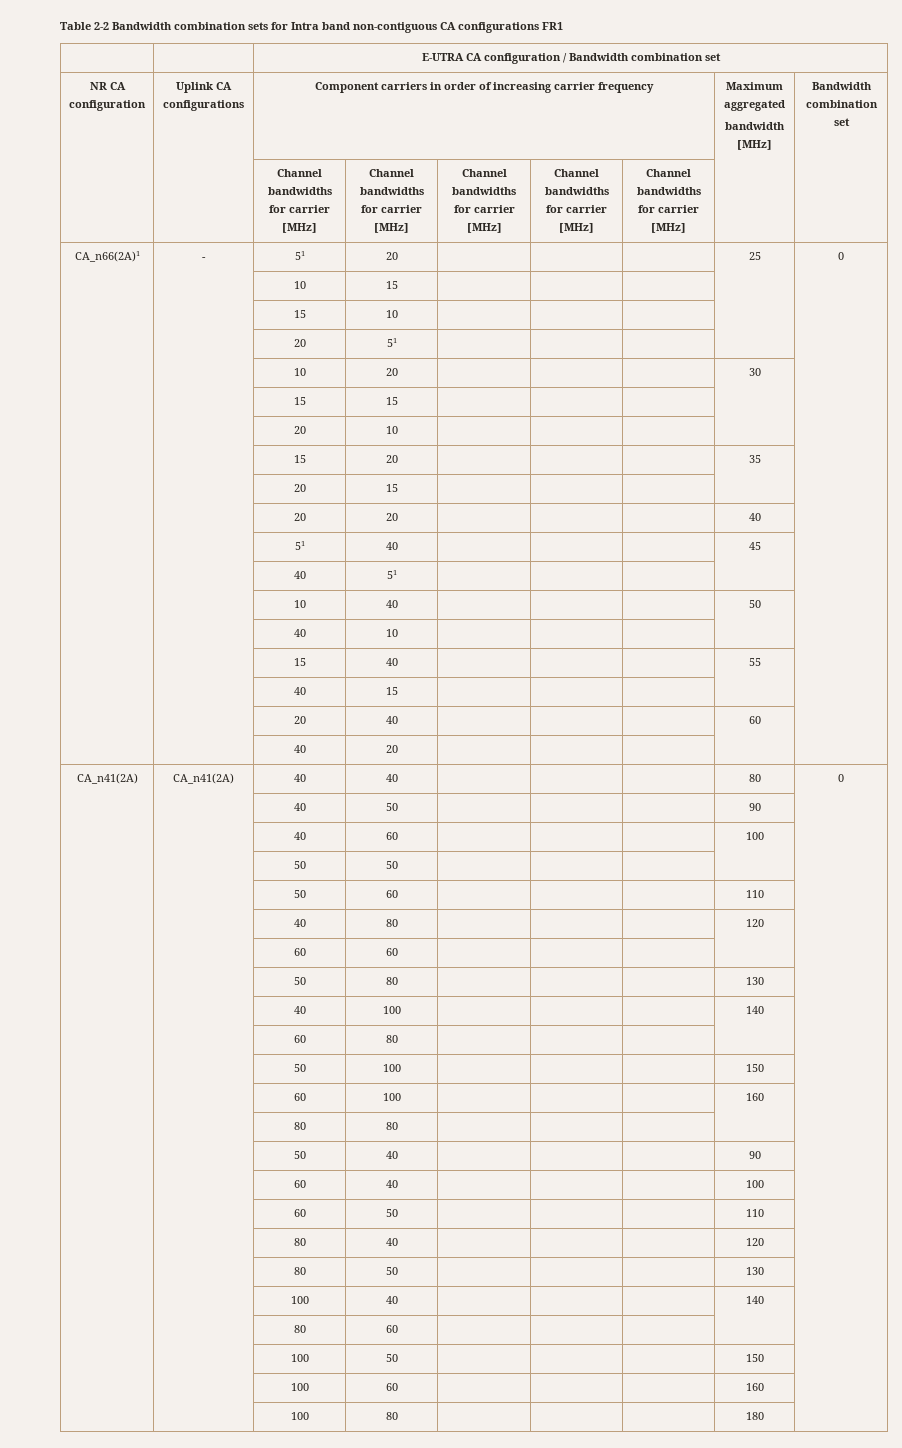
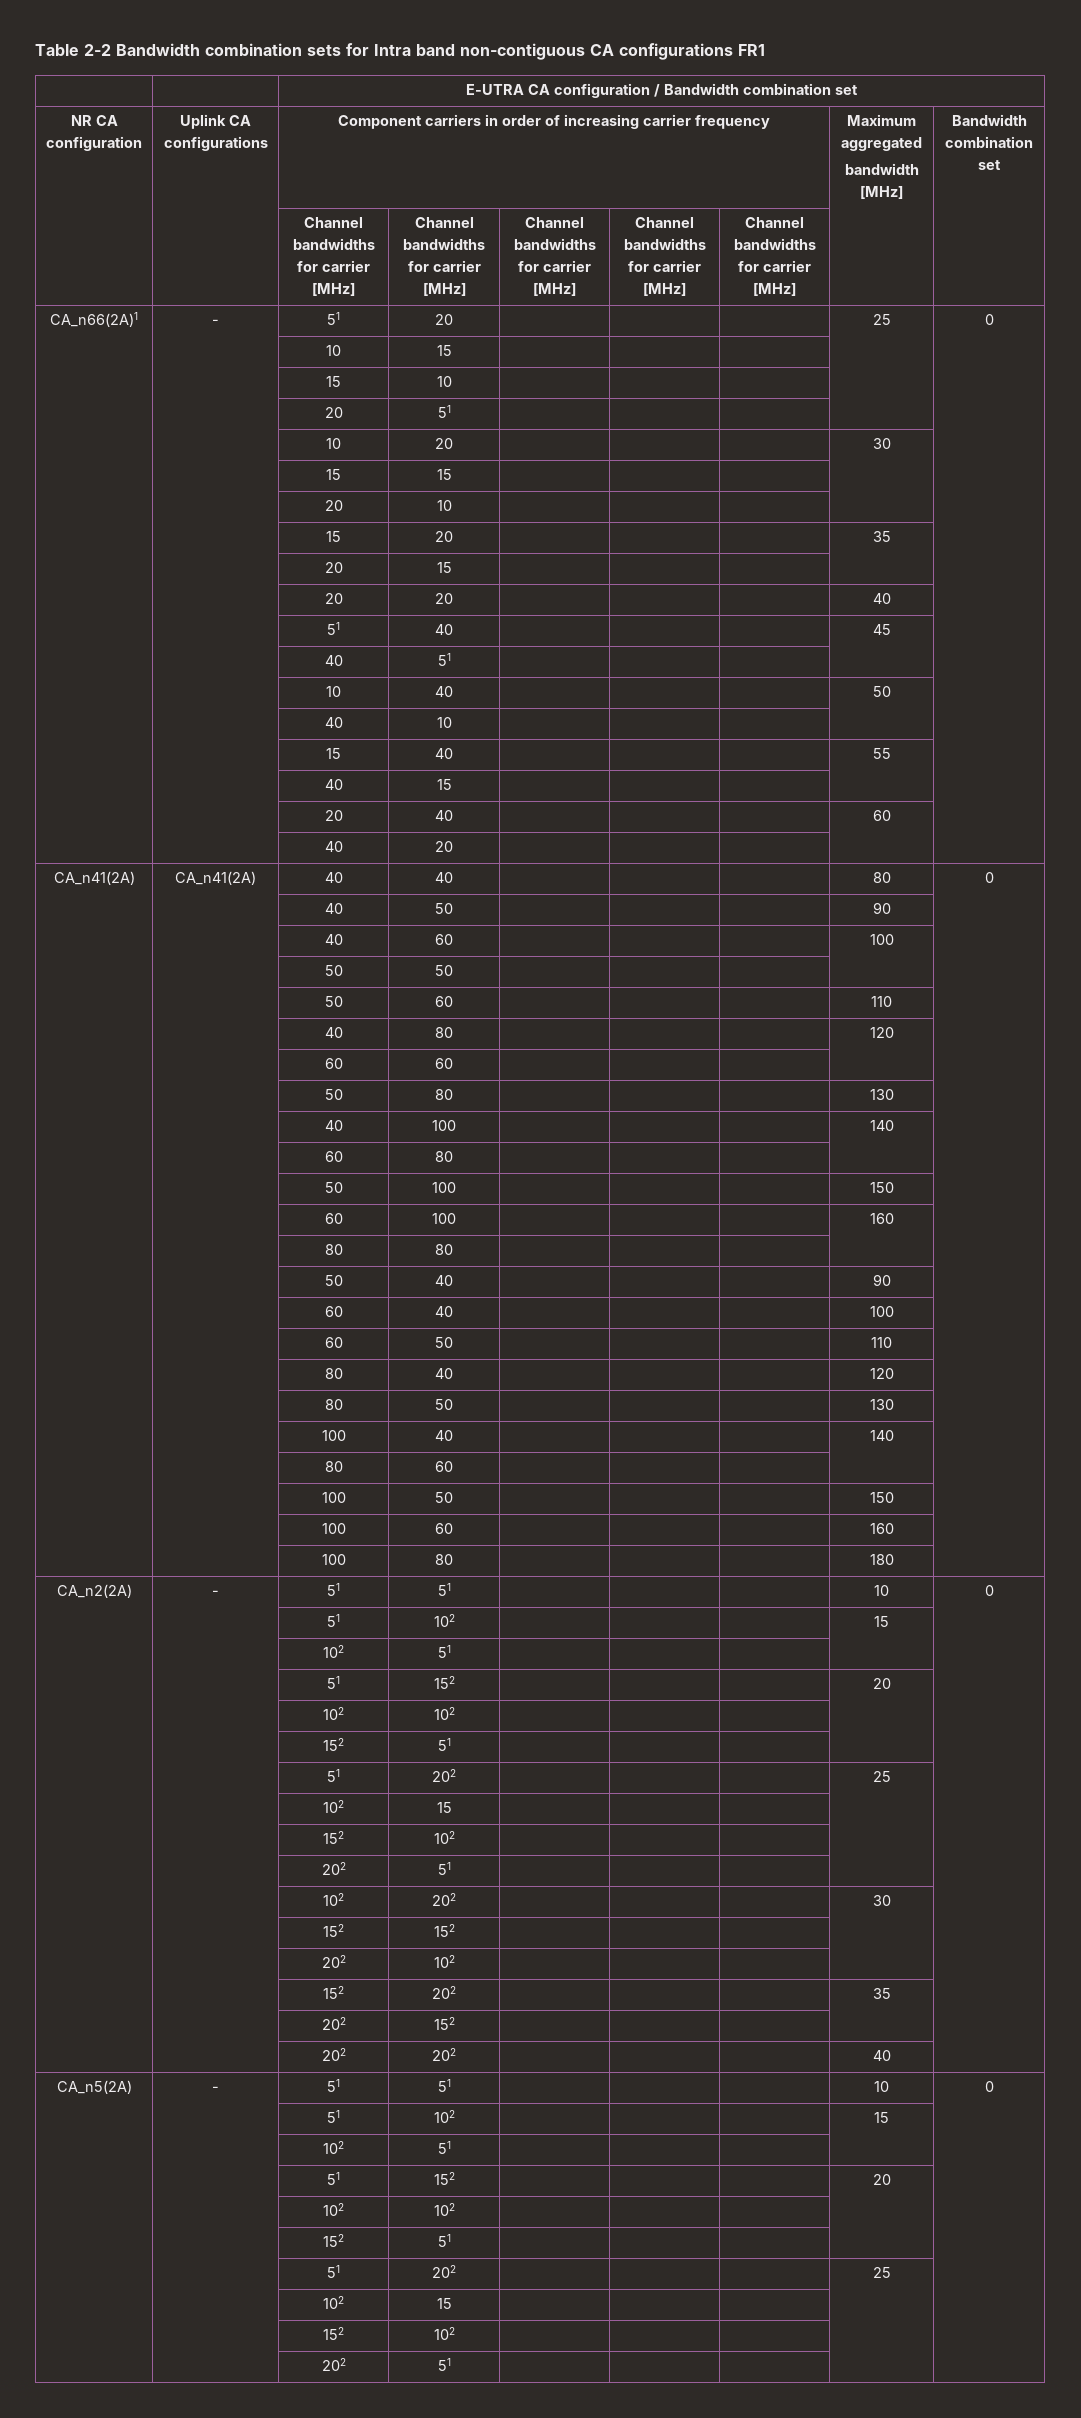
+ CA_n2(2A) | - | 51 | 51 | | | | 10 | 0
+ | | 51 | 102 | | | | 15 |
+ | | 102 | 51 | | | | |
+ | | 51 | 152 | | | | 20 |
+ | | 102 | 102 | | | | |
+ | | 152 | 51 | | | | |
+ | | 51 | 202 | | | | 25 |
+ | | 102 | 15 | | | | |
+ | | 152 | 102 | | | | |
+ | | 202 | 51 | | | | |
+ | | 102 | 202 | | | | 30 |
+ | | 152 | 152 | | | | |
+ | | 202 | 102 | | | | |
+ | | 152 | 202 | | | | 35 |
+ | | 202 | 152 | | | | |
+ | | 202 | 202 | | | | 40 |
+ CA_n5(2A) | - | 51 | 51 | | | | 10 | 0
+ | | 51 | 102 | | | | 15 |
+ | | 102 | 51 | | | | |
+ | | 51 | 152 | | | | 20 |
+ | | 102 | 102 | | | | |
+ | | 152 | 51 | | | | |
+ | | 51 | 202 | | | | 25 |
+ | | 102 | 15 | | | | |
+ | | 152 | 102 | | | | |
+ | | 202 | 51 | | | | |

